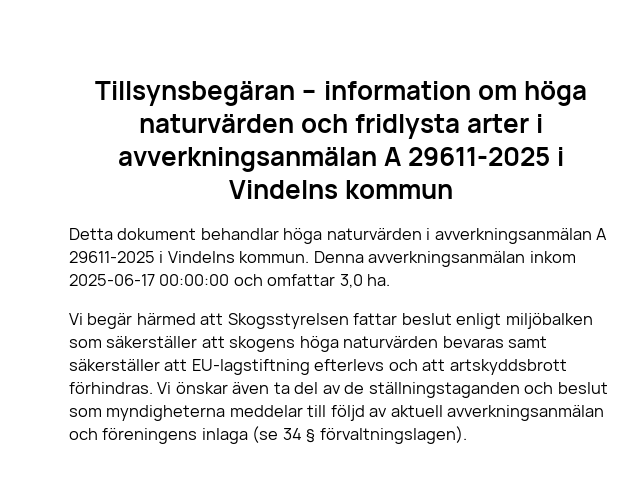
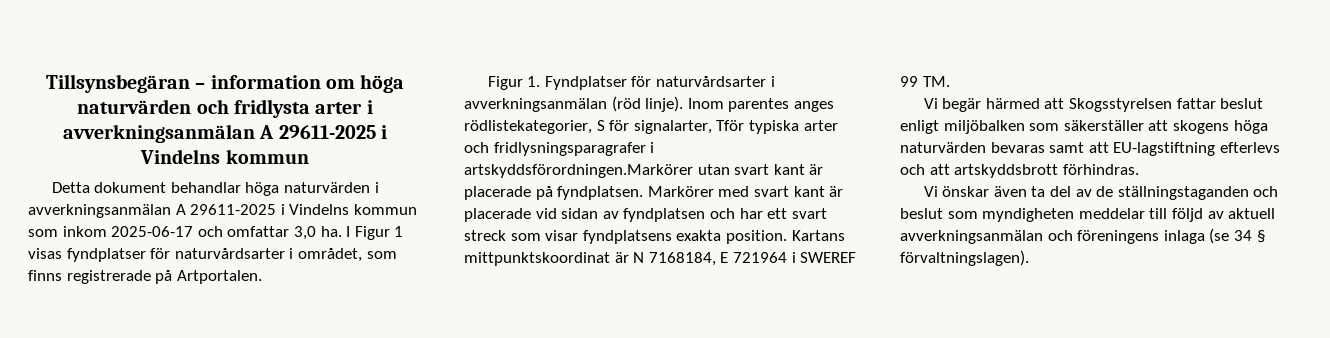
- Detta dokument behandlar höga naturvärden i avverkningsanmälan A 29611-2025 i Vindelns kommun. Denna avverkningsanmälan inkom 2025-06-17 00:00:00 och omfattar 3,0 ha.
+ Detta dokument behandlar höga naturvärden i avverkningsanmälan A 29611-2025 i Vindelns kommun som inkom 2025-06-17 och omfattar 3,0 ha. I Figur 1 visas fyndplatser för naturvårdsarter i området, som finns registrerade på Artportalen.
+ Figur 1. Fyndplatser för naturvårdsarter i avverkningsanmälan (röd linje). Inom parentes anges rödlistekategorier, S för signalarter, Tför typiska arter och fridlysningsparagrafer i artskyddsförordningen.Markörer utan svart kant är placerade på fyndplatsen. Markörer med svart kant är placerade vid sidan av fyndplatsen och har ett svart streck som visar fyndplatsens exakta position. Kartans mittpunktskoordinat är N 7168184, E 721964 i SWEREF 99 TM.
- Vi begär härmed att Skogsstyrelsen fattar beslut enligt miljöbalken som säkerställer att skogens höga naturvärden bevaras samt säkerställer att EU-lagstiftning efterlevs och att artskyddsbrott förhindras. Vi önskar även ta del av de ställningstaganden och beslut som myndigheterna meddelar till följd av aktuell avverkningsanmälan och föreningens inlaga (se 34 § förvaltningslagen).
+ Vi begär härmed att Skogsstyrelsen fattar beslut enligt miljöbalken som säkerställer att skogens höga naturvärden bevaras samt att EU-lagstiftning efterlevs och att artskyddsbrott förhindras.
+ Vi önskar även ta del av de ställningstaganden och beslut som myndigheten meddelar till följd av aktuell avverkningsanmälan och föreningens inlaga (se 34 § förvaltningslagen).

